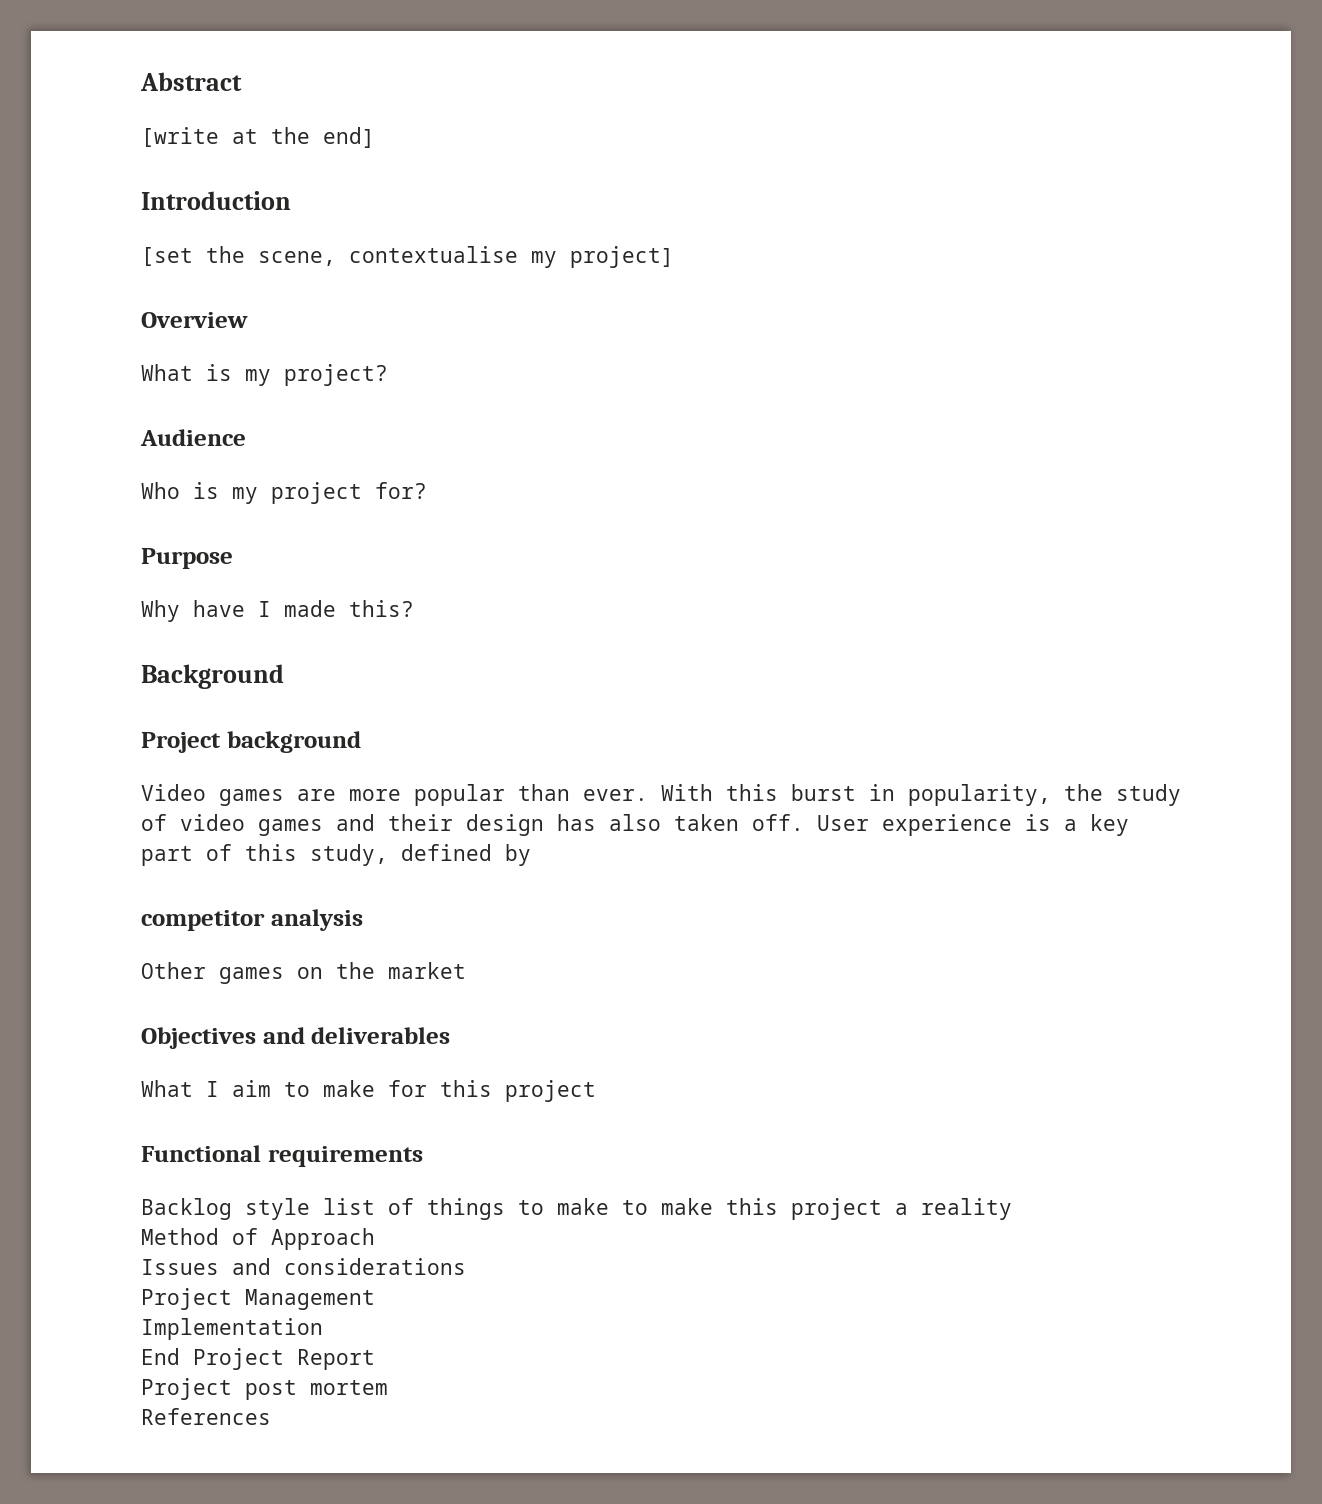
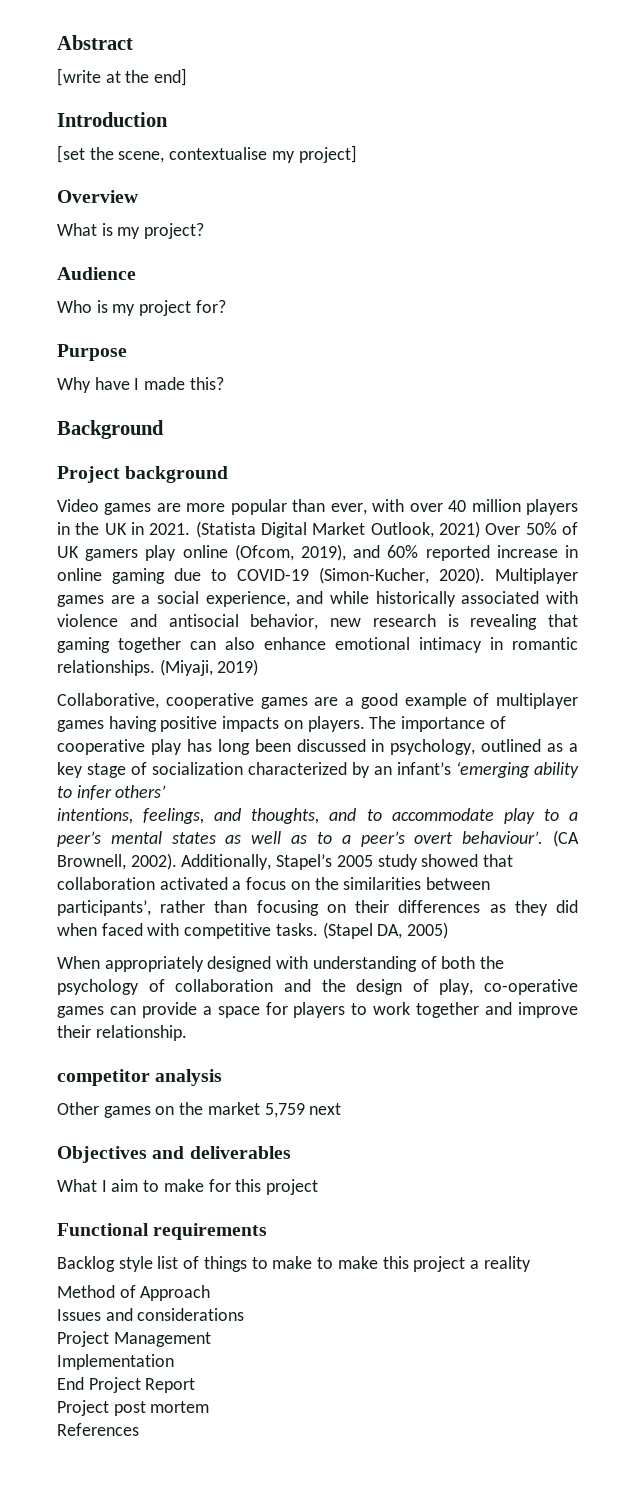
- Video games are more popular than ever. With this burst in popularity, the study of video games and their design has also taken off. User experience is a key part of this study, defined by
+ Video games are more popular than ever, with over 40 million players in the UK in 2021. (Statista Digital Market Outlook, 2021) Over 50% of UK gamers play online (Ofcom, 2019), and 60% reported increase in online gaming due to COVID-19 (Simon-Kucher, 2020). Multiplayer games are a social experience, and while historically associated with violence and antisocial behavior, new research is revealing that gaming together can also enhance emotional intimacy in romantic relationships. (Miyaji, 2019)
+ Collaborative, cooperative games are a good example of multiplayer games having positive impacts on players. The importance of cooperative play has long been discussed in psychology, outlined as a key stage of socialization characterized by an infant’s ‘emerging ability to infer others’
+ intentions, feelings, and thoughts, and to accommodate play to a peer’s mental states as well as to a peer’s overt behaviour’. (CA Brownell, 2002). Additionally, Stapel’s 2005 study showed that collaboration activated a focus on the similarities between participants’, rather than focusing on their differences as they did when faced with competitive tasks. (Stapel DA, 2005)
+ When appropriately designed with understanding of both the psychology of collaboration and the design of play, co-operative games can provide a space for players to work together and improve their relationship.
- Other games on the market
+ Other games on the market 5,759 next

